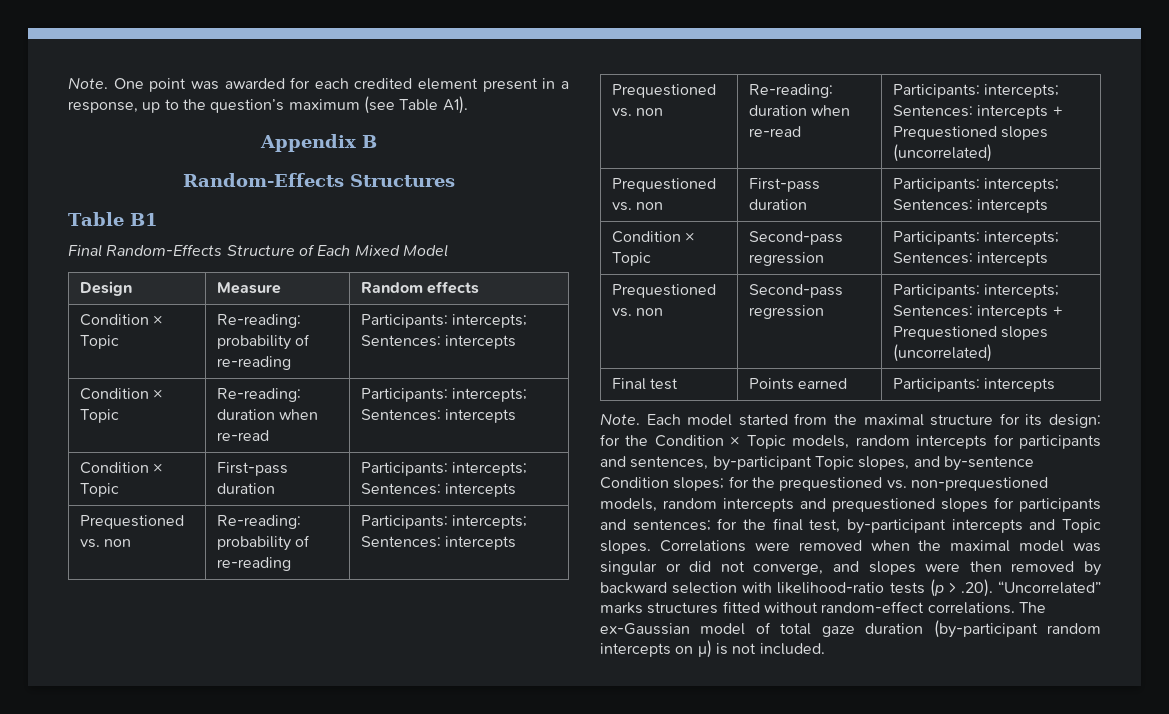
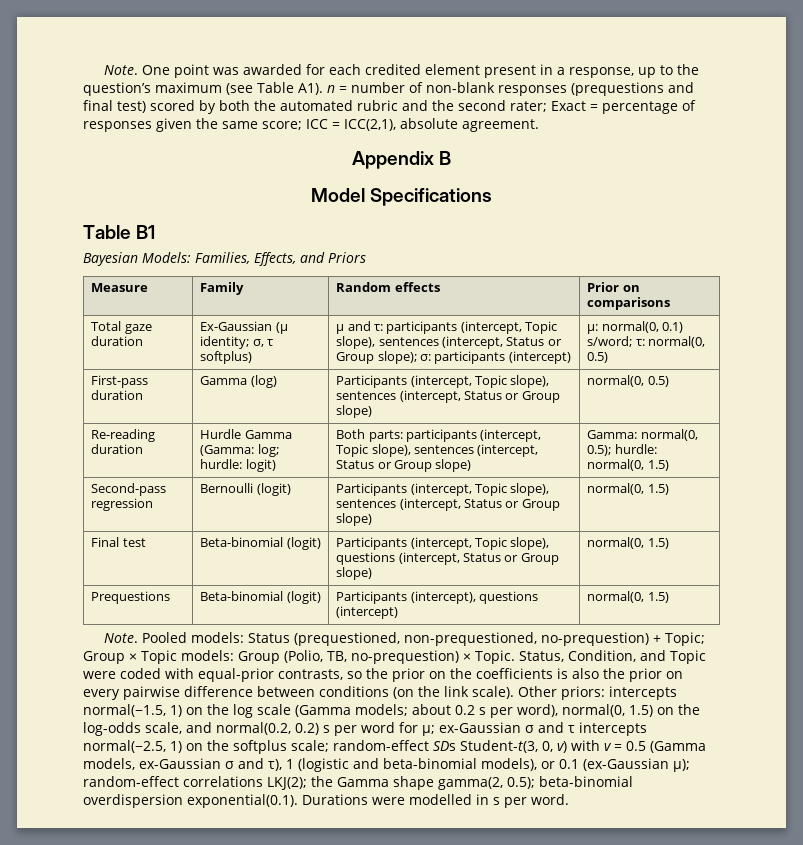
- One point was awarded for each credited element present in a response, up to the question’s maximum (see Table A1).
+ One point was awarded for each credited element present in a response, up to the question’s maximum (see Table A1). n = number of non-blank responses (prequestions and final test) scored by both the automated rubric and the second rater; Exact = percentage of responses given the same score; ICC = ICC(2,1), absolute agreement.
- Random-Effects Structures
+ Model Specifications
- Final Random-Effects Structure of Each Mixed Model
- Design | Measure | Random effects
- Condition × Topic | Re-reading: probability of re-reading | Participants: intercepts; Sentences: intercepts
- Condition × Topic | Re-reading: duration when re-read | Participants: intercepts; Sentences: intercepts
- Condition × Topic | First-pass duration | Participants: intercepts; Sentences: intercepts
- Prequestioned vs. non | Re-reading: probability of re-reading | Participants: intercepts; Sentences: intercepts
- Prequestioned vs. non | Re-reading: duration when re-read | Participants: intercepts; Sentences: intercepts + Prequestioned slopes (uncorrelated)
- Prequestioned vs. non | First-pass duration | Participants: intercepts; Sentences: intercepts
- Condition × Topic | Second-pass regression | Participants: intercepts; Sentences: intercepts
- Prequestioned vs. non | Second-pass regression | Participants: intercepts; Sentences: intercepts + Prequestioned slopes (uncorrelated)
- Final test | Points earned | Participants: intercepts
- Note. Each model started from the maximal structure for its design: for the Condition × Topic models, random intercepts for participants and sentences, by-participant Topic slopes, and by-sentence Condition slopes; for the prequestioned vs. non-prequestioned models, random intercepts and prequestioned slopes for participants and sentences; for the final test, by-participant intercepts and Topic slopes. Correlations were removed when the maximal model was singular or did not converge, and slopes were then removed by backward selection with likelihood-ratio tests (p > .20). “Uncorrelated” marks structures fitted without random-effect correlations. The ex-Gaussian model of total gaze duration (by-participant random intercepts on μ) is not included.
+ Bayesian Models: Families, Effects, and Priors
+ Measure | Family | Random effects | Prior on comparisons
+ Total gaze duration | Ex-Gaussian (μ identity; σ, τ softplus) | μ and τ: participants (intercept, Topic slope), sentences (intercept, Status or Group slope); σ: participants (intercept) | μ: normal(0, 0.1) s/word; τ: normal(0, 0.5)
+ First-pass duration | Gamma (log) | Participants (intercept, Topic slope), sentences (intercept, Status or Group slope) | normal(0, 0.5)
+ Re-reading duration | Hurdle Gamma (Gamma: log; hurdle: logit) | Both parts: participants (intercept, Topic slope), sentences (intercept, Status or Group slope) | Gamma: normal(0, 0.5); hurdle: normal(0, 1.5)
+ Second-pass regression | Bernoulli (logit) | Participants (intercept, Topic slope), sentences (intercept, Status or Group slope) | normal(0, 1.5)
+ Final test | Beta-binomial (logit) | Participants (intercept, Topic slope), questions (intercept, Status or Group slope) | normal(0, 1.5)
+ Prequestions | Beta-binomial (logit) | Participants (intercept), questions (intercept) | normal(0, 1.5)
+ Note. Pooled models: Status (prequestioned, non-prequestioned, no-prequestion) + Topic; Group × Topic models: Group (Polio, TB, no-prequestion) × Topic. Status, Condition, and Topic were coded with equal-prior contrasts, so the prior on the coefficients is also the prior on every pairwise difference between conditions (on the link scale). Other priors: intercepts normal(−1.5, 1) on the log scale (Gamma models; about 0.2 s per word), normal(0, 1.5) on the log-odds scale, and normal(0.2, 0.2) s per word for μ; ex-Gaussian σ and τ intercepts normal(−2.5, 1) on the softplus scale; random-effect SDs Student-t(3, 0, v) with v = 0.5 (Gamma models, ex-Gaussian σ and τ), 1 (logistic and beta-binomial models), or 0.1 (ex-Gaussian μ); random-effect correlations LKJ(2); the Gamma shape gamma(2, 0.5); beta-binomial overdispersion exponential(0.1). Durations were modelled in s per word.

